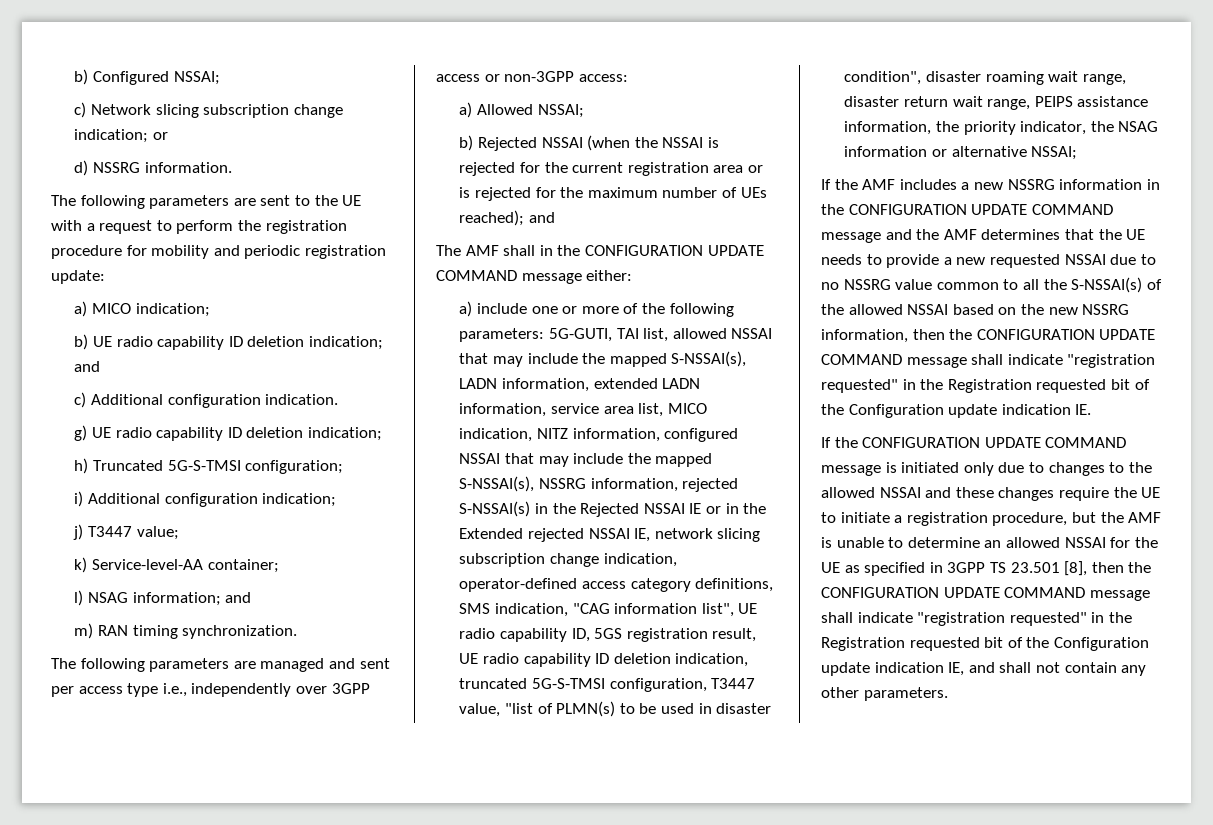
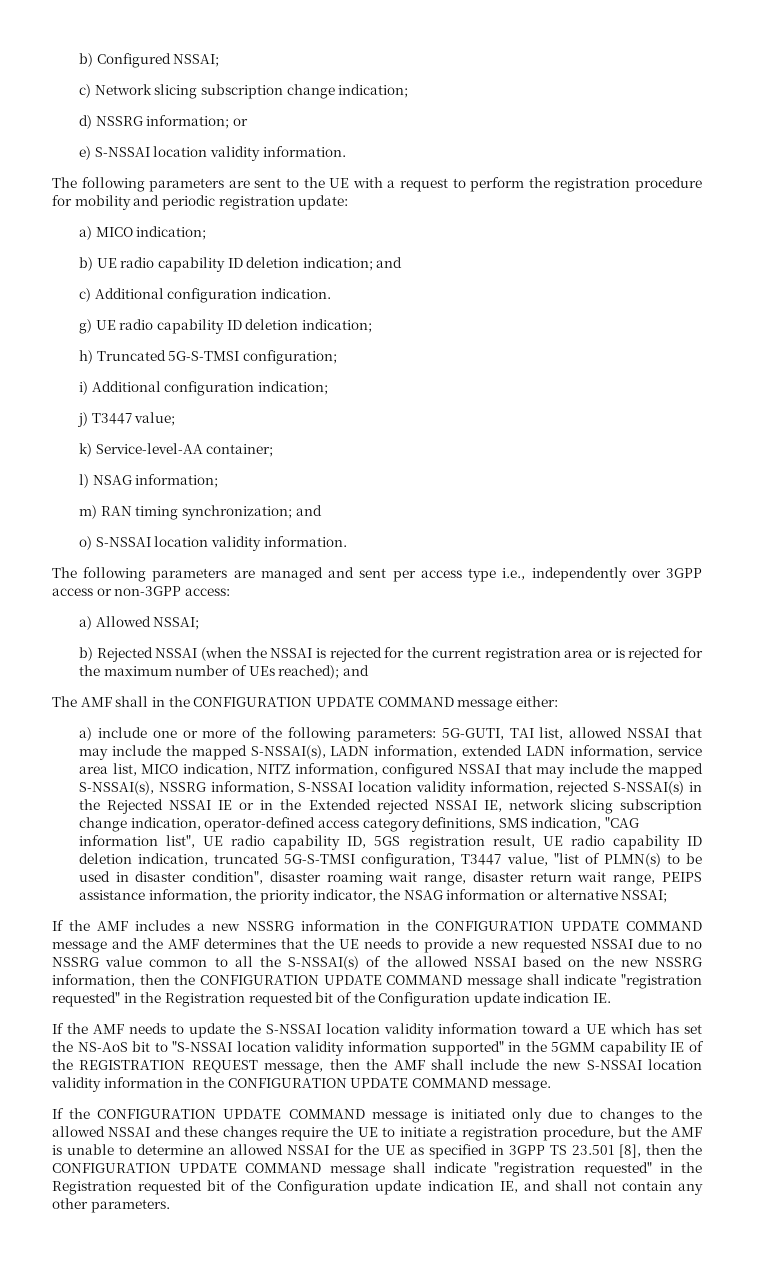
- c) Network slicing subscription change indication; or
+ c) Network slicing subscription change indication;
- d) NSSRG information.
+ d) NSSRG information; or
+ e) S-NSSAI location validity information.
- l) NSAG information; and
+ l) NSAG information;
- m) RAN timing synchronization.
+ m) RAN timing synchronization; and
+ o) S-NSSAI location validity information.
- 5G-GUTI, TAI list, allowed NSSAI that may include the mapped S-NSSAI(s), LADN information, extended LADN information, service area list, MICO indication, NITZ information, configured NSSAI that may include the mapped S-NSSAI(s), NSSRG information, rejected S-NSSAI(s) in the Rejected NSSAI IE or in the Extended rejected NSSAI IE, network slicing subscription change indication, operator-defined access category definitions, SMS indication, "CAG information list", UE radio capability ID, 5GS registration result, UE radio capability ID deletion indication, truncated 5G-S-TMSI configuration, T3447 value, "list of PLMN(s) to be used in disaster condition", disaster roaming wait range, disaster return wait range, PEIPS assistance information, the priority indicator, the NSAG information or alternative NSSAI;
+ 5G-GUTI, TAI list, allowed NSSAI that may include the mapped S-NSSAI(s), LADN information, extended LADN information, service area list, MICO indication, NITZ information, configured NSSAI that may include the mapped S-NSSAI(s), NSSRG information, S-NSSAI location validity information, rejected S-NSSAI(s) in the Rejected NSSAI IE or in the Extended rejected NSSAI IE, network slicing subscription change indication, operator-defined access category definitions, SMS indication, "CAG information list", UE radio capability ID, 5GS registration result, UE radio capability ID deletion indication, truncated 5G-S-TMSI configuration, T3447 value, "list of PLMN(s) to be used in disaster condition", disaster roaming wait range, disaster return wait range, PEIPS assistance information, the priority indicator, the NSAG information or alternative NSSAI;
+ If the AMF needs to update the S-NSSAI location validity information toward a UE which has set the NS-AoS bit to "S-NSSAI location validity information supported" in the 5GMM capability IE of the REGISTRATION REQUEST message, then the AMF shall include the new S-NSSAI location validity information in the CONFIGURATION UPDATE COMMAND message.

